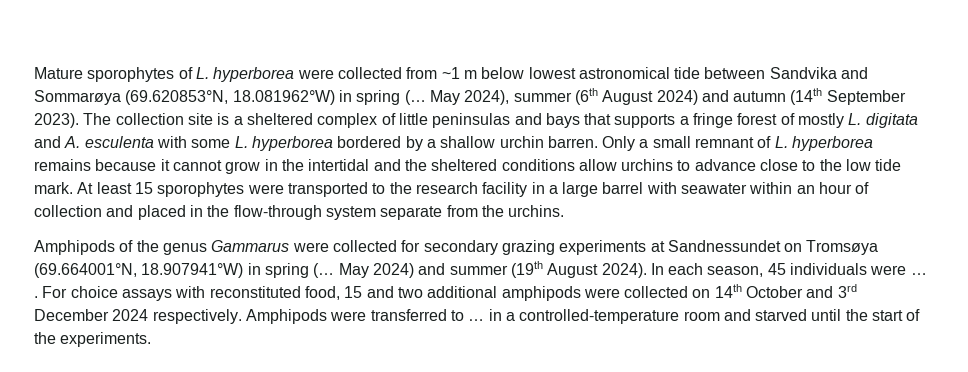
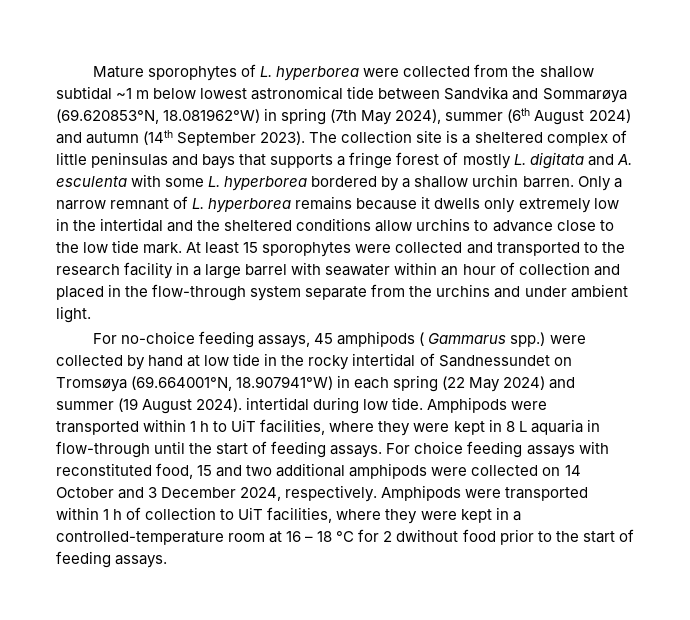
- Mature sporophytes of L. hyperborea were collected from ~1 m below lowest astronomical tide between Sandvika and Sommarøya (69.620853°N, 18.081962°W) in spring (… May 2024), summer (6th August 2024) and autumn (14th September 2023).
+ Mature sporophytes of L. hyperborea were collected from the shallow subtidal ~1 m below lowest astronomical tide between Sandvika and Sommarøya (69.620853°N, 18.081962°W) in spring (7th May 2024), summer (6th August 2024) and autumn (14th September 2023).
- Only a small remnant of L. hyperborea remains because it cannot grow in the intertidal and the sheltered conditions allow urchins to advance close to the low tide mark.
+ Only a narrow remnant of L. hyperborea remains because it dwells only extremely low in the intertidal and the sheltered conditions allow urchins to advance close to the low tide mark.
- At least 15 sporophytes were transported to the research facility in a large barrel with seawater within an hour of collection and placed in the flow-through system separate from the urchins.
- Amphipods of the genus Gammarus were collected for secondary grazing experiments at Sandnessundet on Tromsøya (69.664001°N, 18.907941°W) in spring (… May 2024) and summer (19th August 2024). In each season, 45 individuals were … .
+ At least 15 sporophytes were collected and transported to the research facility in a large barrel with seawater within an hour of collection and placed in the flow-through system separate from the urchins and under ambient light.
+ For no-choice feeding assays, 45 amphipods ( Gammarus spp.) were collected by hand at low tide in the rocky intertidal of Sandnessundet on Tromsøya (69.664001°N, 18.907941°W) in each spring (22 May 2024) and summer (19 August 2024). intertidal during low tide. Amphipods were transported within 1 h to UiT facilities, where they were kept in 8 L aquaria in flow-through until the start of feeding assays.
- For choice assays with reconstituted food, 15 and two additional amphipods were collected on 14th October and 3rd December 2024 respectively. Amphipods were transferred to … in a controlled-temperature room and starved until the start of the experiments.
+ For choice feeding assays with reconstituted food, 15 and two additional amphipods were collected on 14 October and 3 December 2024, respectively. Amphipods were transported within 1 h of collection to UiT facilities, where they were kept in a controlled-temperature room at 16 – 18 °C for 2 dwithout food prior to the start of feeding assays.

